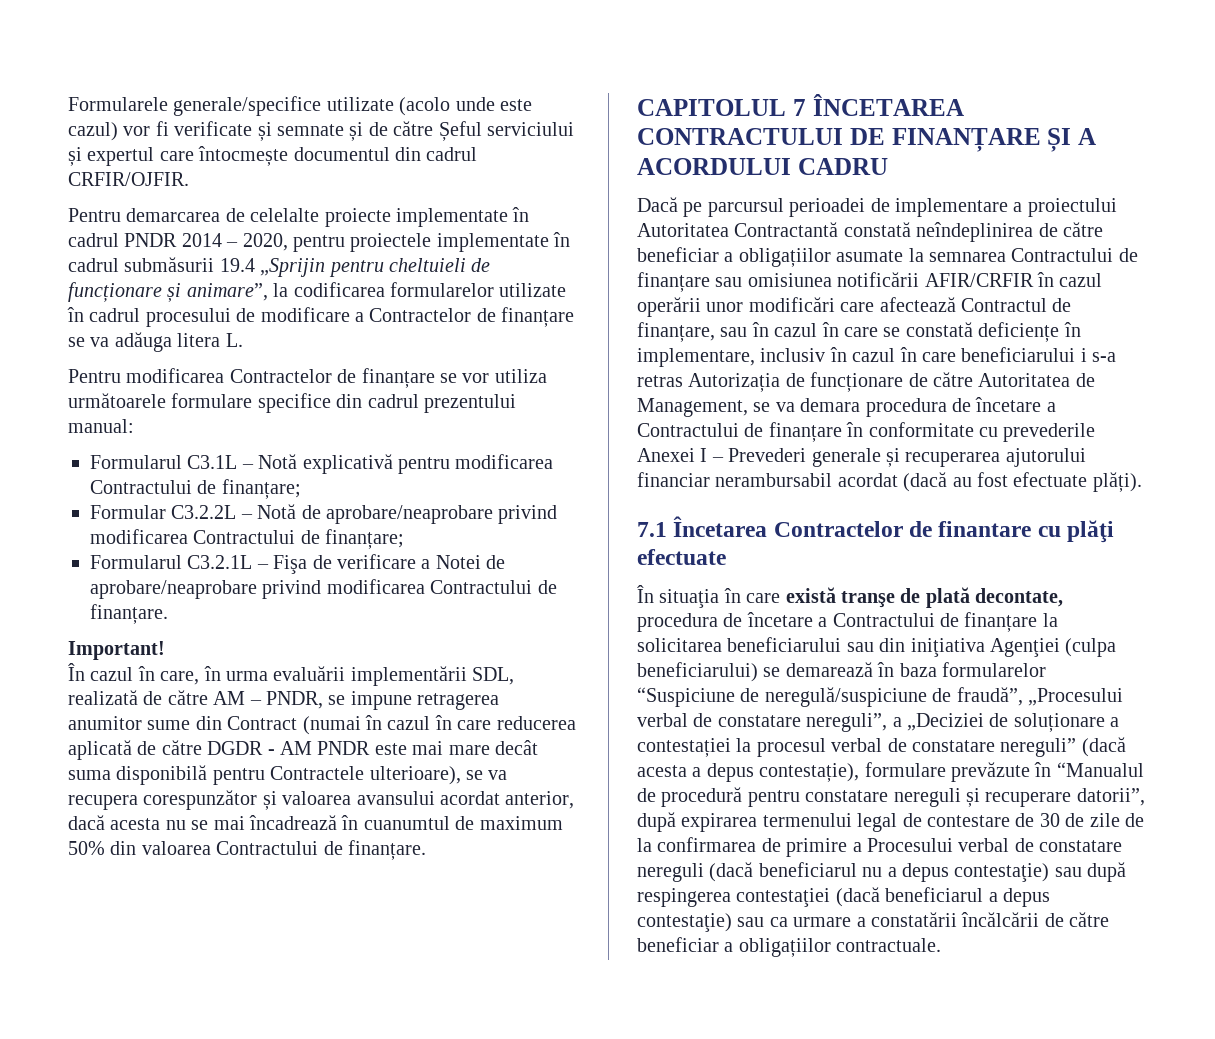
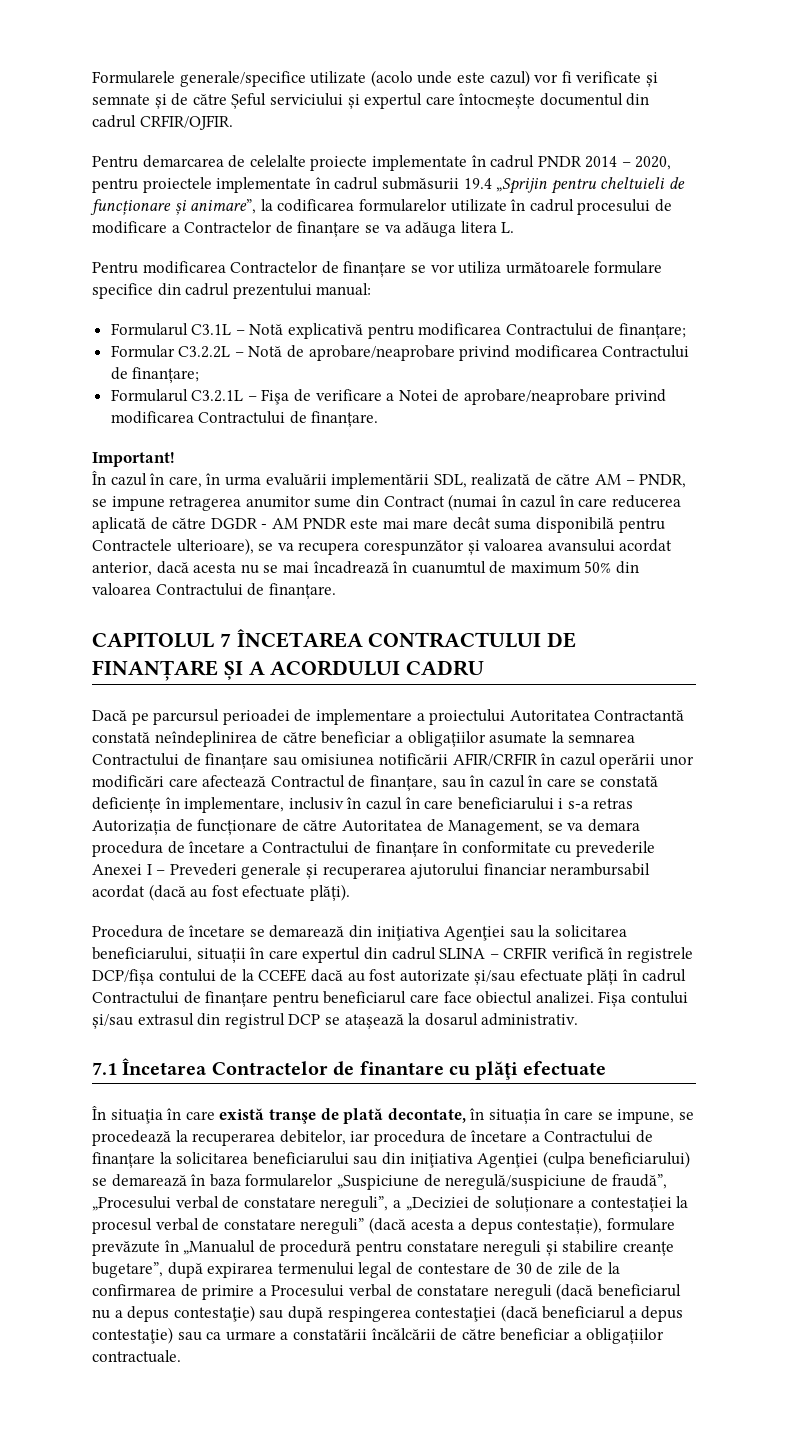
+ Procedura de încetare se demarează din iniţiativa Agenţiei sau la solicitarea beneficiarului, situații în care expertul din cadrul SLINA – CRFIR verifică în registrele DCP/fișa contului de la CCEFE dacă au fost autorizate și/sau efectuate plăți în cadrul Contractului de finanțare pentru beneficiarul care face obiectul analizei. Fișa contului și/sau extrasul din registrul DCP se atașează la dosarul administrativ.
- În situaţia în care există tranşe de plată decontate, procedura de încetare a Contractului de finanțare la solicitarea beneficiarului sau din iniţiativa Agenţiei (culpa beneficiarului) se demarează în baza formularelor “Suspiciune de neregulă/suspiciune de fraudă”, „Procesului verbal de constatare nereguli”, a „Deciziei de soluționare a contestației la procesul verbal de constatare nereguli” (dacă acesta a depus contestație), formulare prevăzute în “Manualul de procedură pentru constatare nereguli și recuperare datorii”, după expirarea termenului legal de contestare de 30 de zile de la confirmarea de primire a Procesului verbal de constatare nereguli (dacă beneficiarul nu a depus contestaţie) sau după respingerea contestaţiei (dacă beneficiarul a depus contestaţie) sau ca urmare a constatării încălcării de către beneficiar a obligațiilor contractuale.
+ În situaţia în care există tranşe de plată decontate, în situația în care se impune, se procedează la recuperarea debitelor, iar procedura de încetare a Contractului de finanțare la solicitarea beneficiarului sau din iniţiativa Agenţiei (culpa beneficiarului) se demarează în baza formularelor „Suspiciune de neregulă/suspiciune de fraudă”, „Procesului verbal de constatare nereguli”, a „Deciziei de soluționare a contestației la procesul verbal de constatare nereguli” (dacă acesta a depus contestație), formulare prevăzute în „Manualul de procedură pentru constatare nereguli și stabilire creanțe bugetare”, după expirarea termenului legal de contestare de 30 de zile de la confirmarea de primire a Procesului verbal de constatare nereguli (dacă beneficiarul nu a depus contestaţie) sau după respingerea contestaţiei (dacă beneficiarul a depus contestaţie) sau ca urmare a constatării încălcării de către beneficiar a obligațiilor contractuale.

